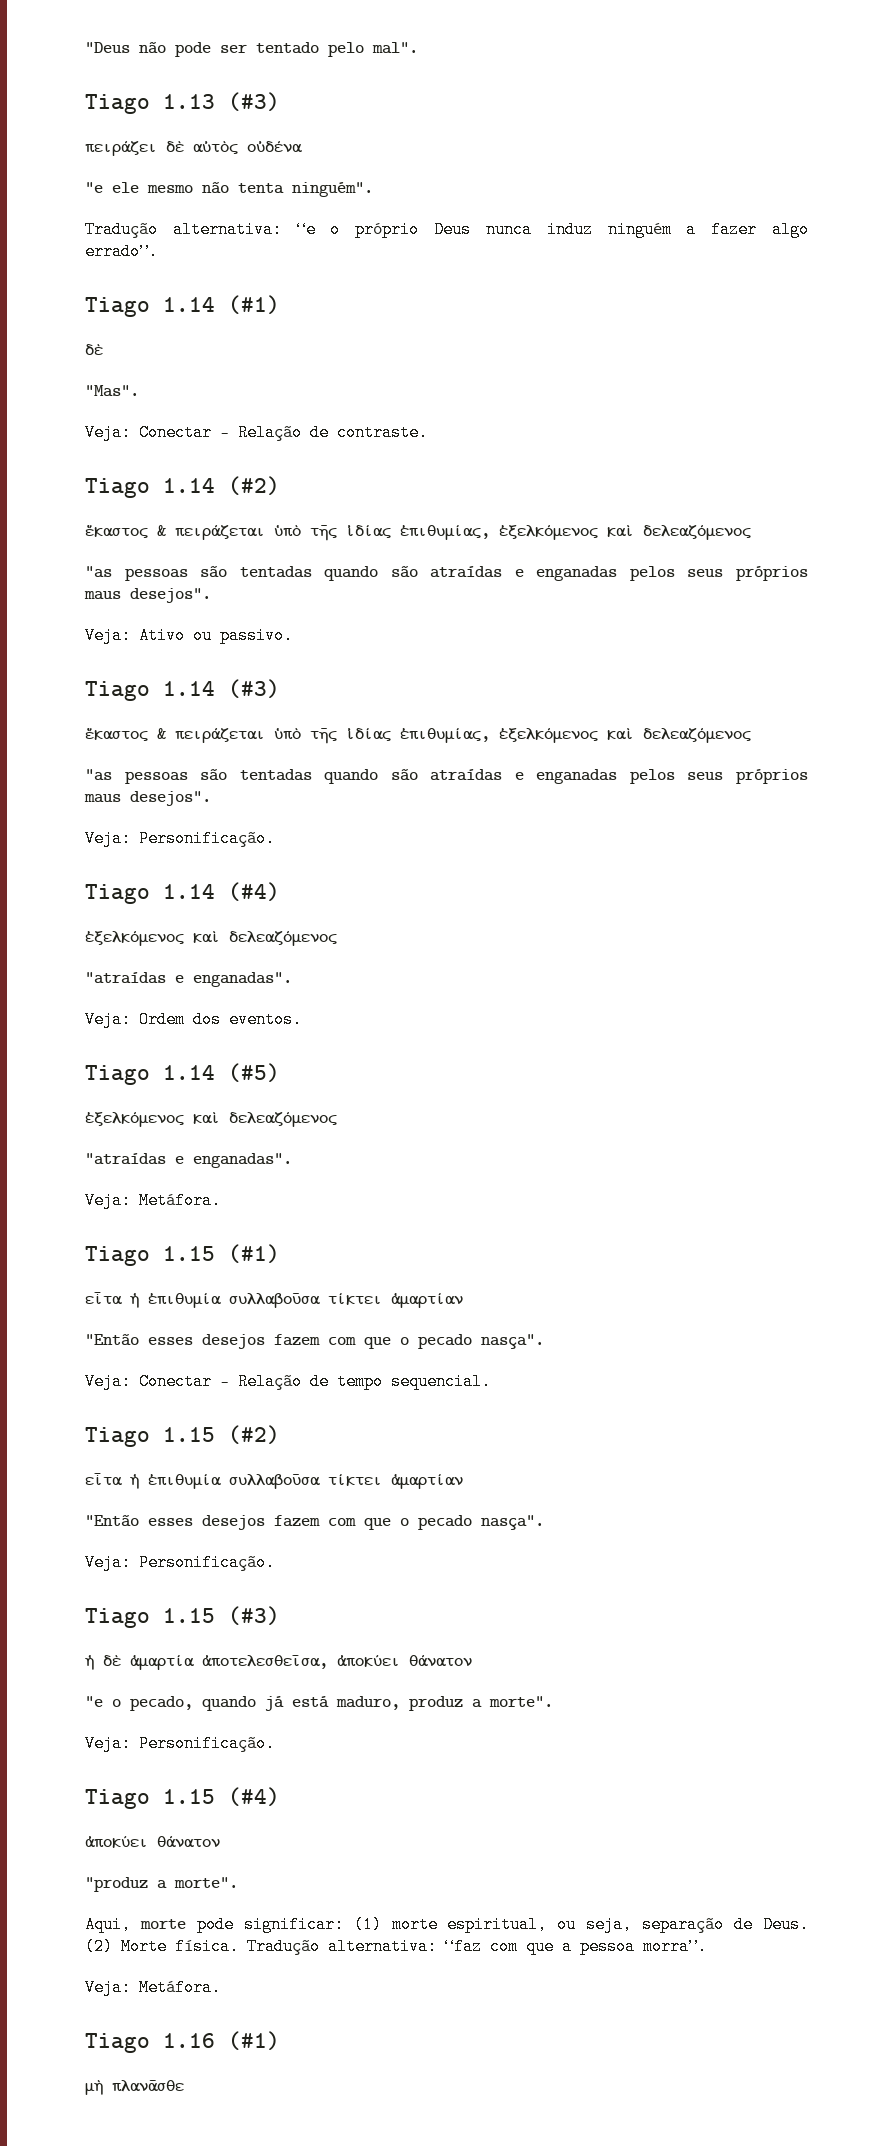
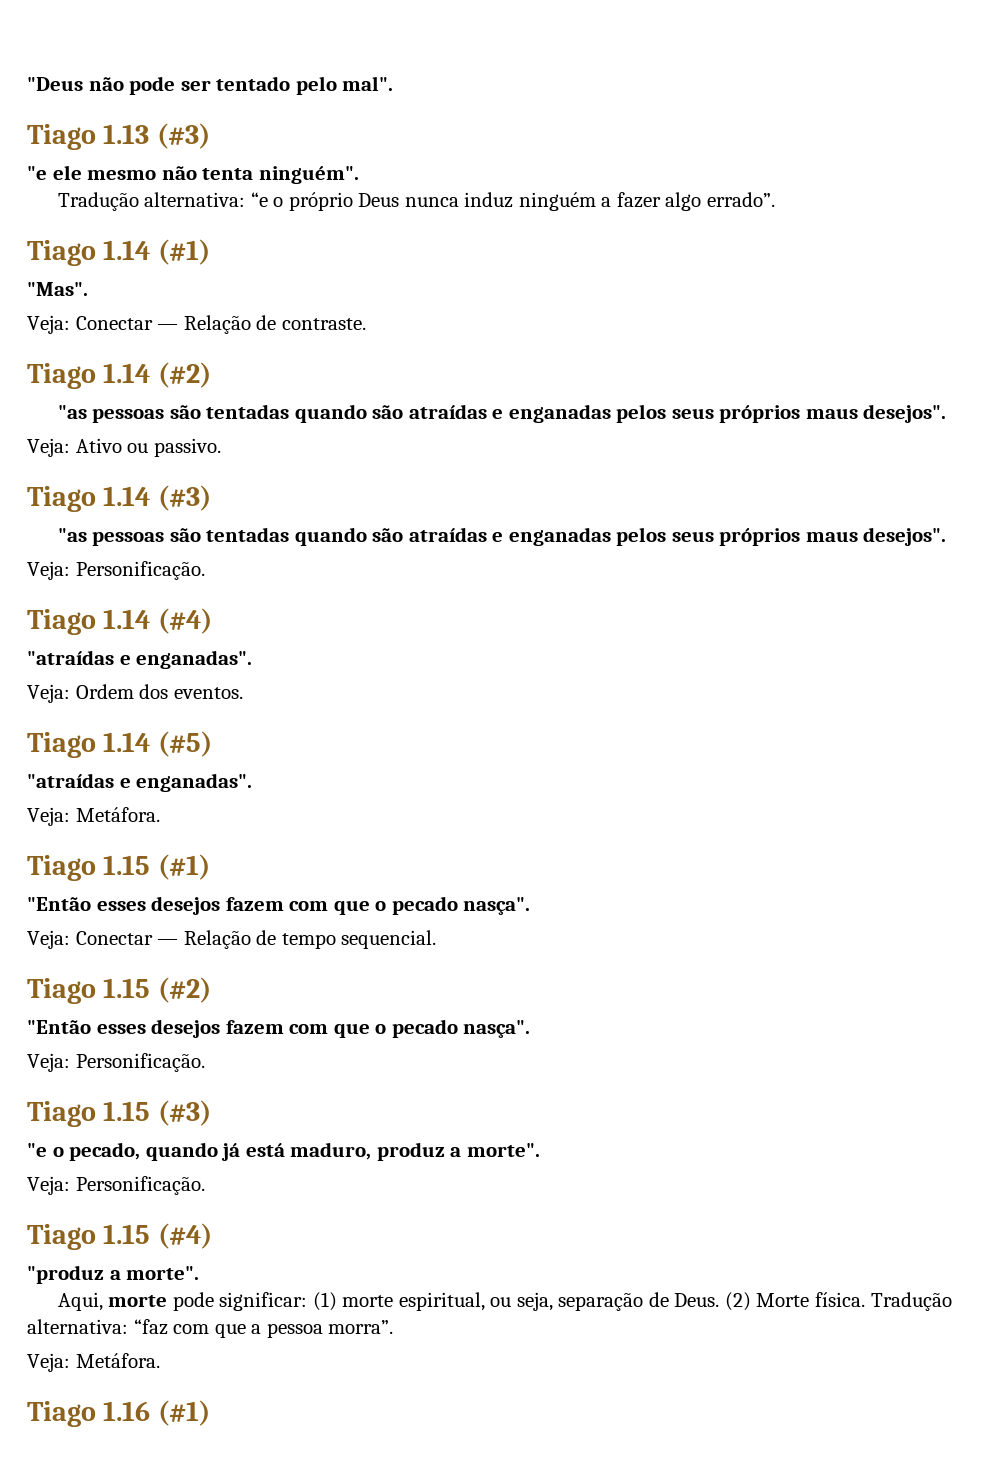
- πειράζει δὲ αὐτὸς οὐδένα
  Tiago 1.14 (#1)
- δὲ
  Tiago 1.14 (#2)
- ἕκαστος & πειράζεται ὑπὸ τῆς ἰδίας ἐπιθυμίας, ἐξελκόμενος καὶ δελεαζόμενος
  Tiago 1.14 (#3)
- ἕκαστος & πειράζεται ὑπὸ τῆς ἰδίας ἐπιθυμίας, ἐξελκόμενος καὶ δελεαζόμενος
  Tiago 1.14 (#4)
- ἐξελκόμενος καὶ δελεαζόμενος
  Tiago 1.14 (#5)
- ἐξελκόμενος καὶ δελεαζόμενος
  Tiago 1.15 (#1)
- εἶτα ἡ ἐπιθυμία συλλαβοῦσα τίκτει ἁμαρτίαν
  Tiago 1.15 (#2)
- εἶτα ἡ ἐπιθυμία συλλαβοῦσα τίκτει ἁμαρτίαν
- ἡ δὲ ἁμαρτία ἀποτελεσθεῖσα, ἀποκύει θάνατον
  Tiago 1.15 (#4)
- ἀποκύει θάνατον
- μὴ πλανᾶσθε

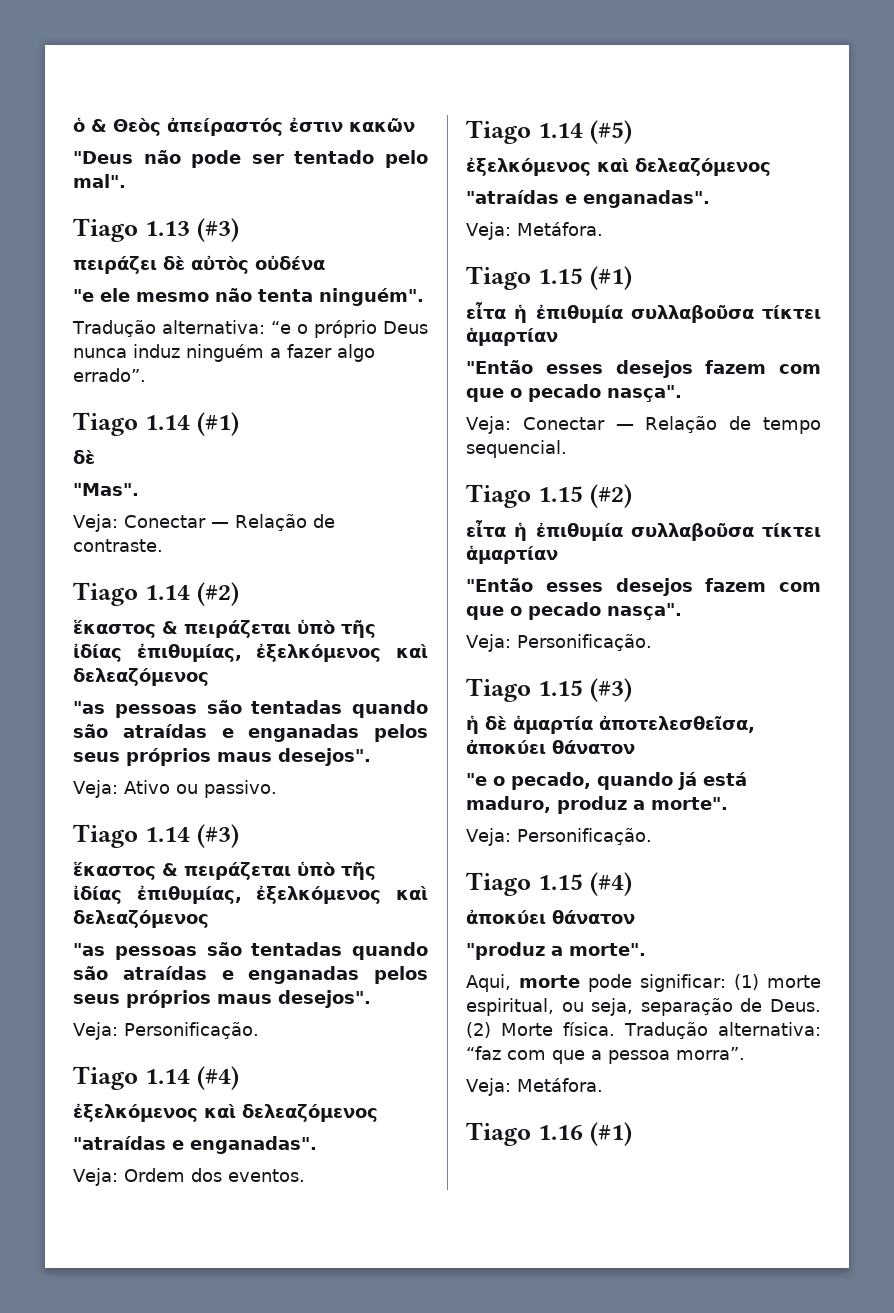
+ ὁ & Θεὸς ἀπείραστός ἐστιν κακῶν
+ πειράζει δὲ αὐτὸς οὐδένα
  Tiago 1.14 (#1)
+ δὲ
  Tiago 1.14 (#2)
+ ἕκαστος & πειράζεται ὑπὸ τῆς ἰδίας ἐπιθυμίας, ἐξελκόμενος καὶ δελεαζόμενος
  Tiago 1.14 (#3)
+ ἕκαστος & πειράζεται ὑπὸ τῆς ἰδίας ἐπιθυμίας, ἐξελκόμενος καὶ δελεαζόμενος
  Tiago 1.14 (#4)
+ ἐξελκόμενος καὶ δελεαζόμενος
  Tiago 1.14 (#5)
+ ἐξελκόμενος καὶ δελεαζόμενος
  Tiago 1.15 (#1)
+ εἶτα ἡ ἐπιθυμία συλλαβοῦσα τίκτει ἁμαρτίαν
  Tiago 1.15 (#2)
+ εἶτα ἡ ἐπιθυμία συλλαβοῦσα τίκτει ἁμαρτίαν
+ ἡ δὲ ἁμαρτία ἀποτελεσθεῖσα, ἀποκύει θάνατον
  Tiago 1.15 (#4)
+ ἀποκύει θάνατον

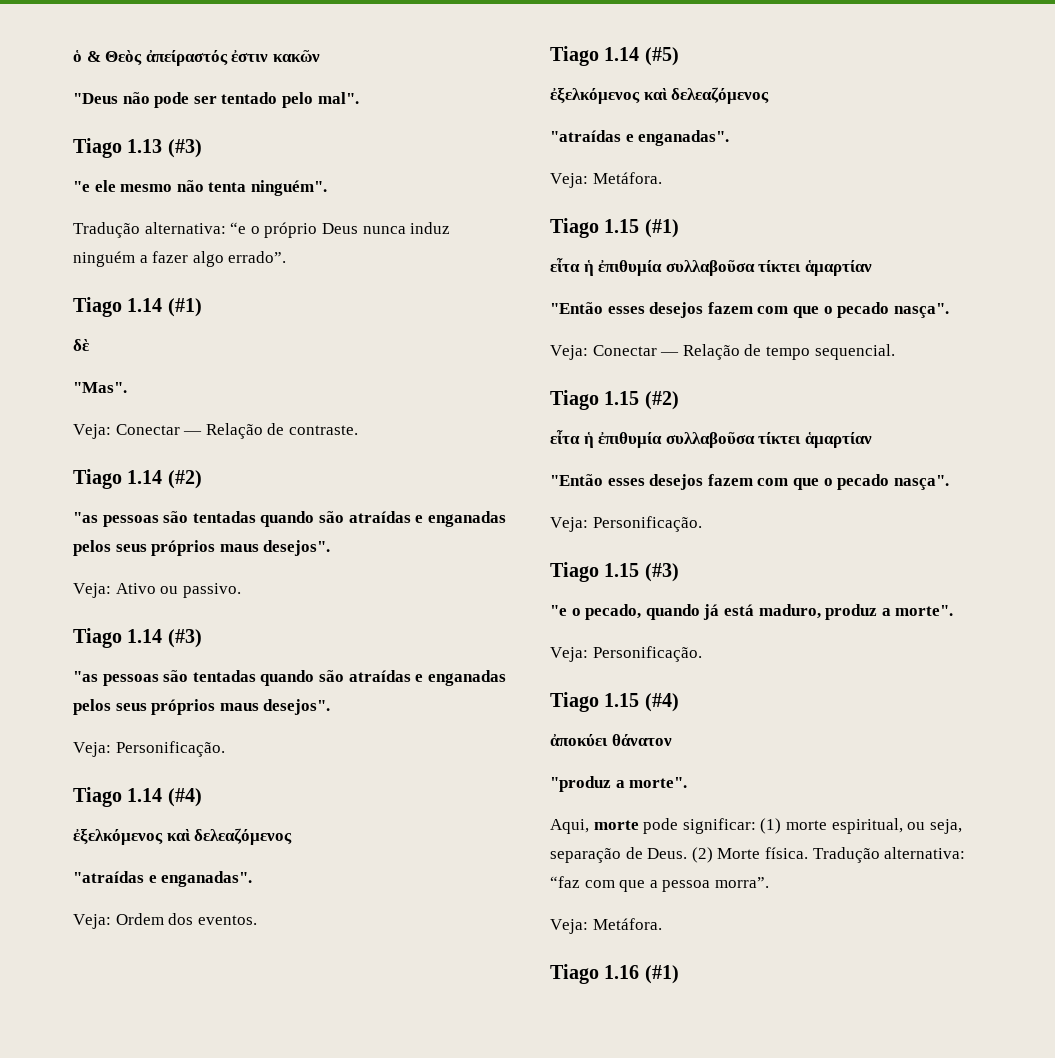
- πειράζει δὲ αὐτὸς οὐδένα
  Tiago 1.14 (#2)
- ἕκαστος & πειράζεται ὑπὸ τῆς ἰδίας ἐπιθυμίας, ἐξελκόμενος καὶ δελεαζόμενος
  Tiago 1.14 (#3)
- ἕκαστος & πειράζεται ὑπὸ τῆς ἰδίας ἐπιθυμίας, ἐξελκόμενος καὶ δελεαζόμενος
- ἡ δὲ ἁμαρτία ἀποτελεσθεῖσα, ἀποκύει θάνατον

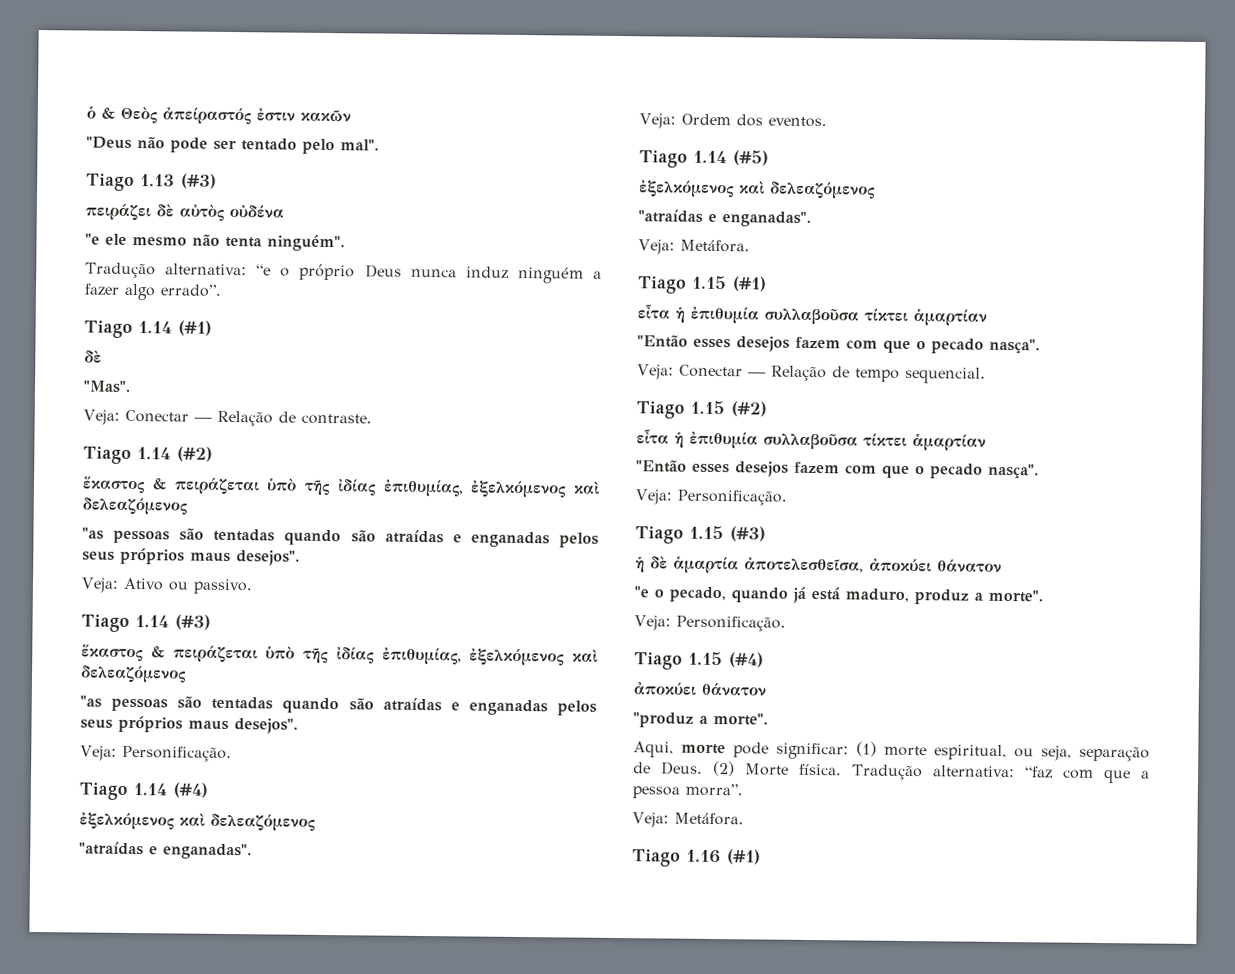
+ πειράζει δὲ αὐτὸς οὐδένα
  Tiago 1.14 (#2)
+ ἕκαστος & πειράζεται ὑπὸ τῆς ἰδίας ἐπιθυμίας, ἐξελκόμενος καὶ δελεαζόμενος
  Tiago 1.14 (#3)
+ ἕκαστος & πειράζεται ὑπὸ τῆς ἰδίας ἐπιθυμίας, ἐξελκόμενος καὶ δελεαζόμενος
+ ἡ δὲ ἁμαρτία ἀποτελεσθεῖσα, ἀποκύει θάνατον

